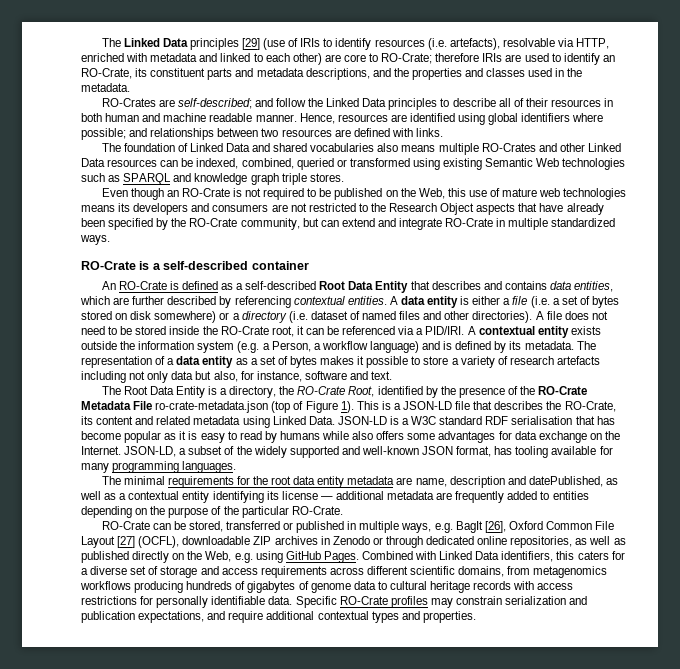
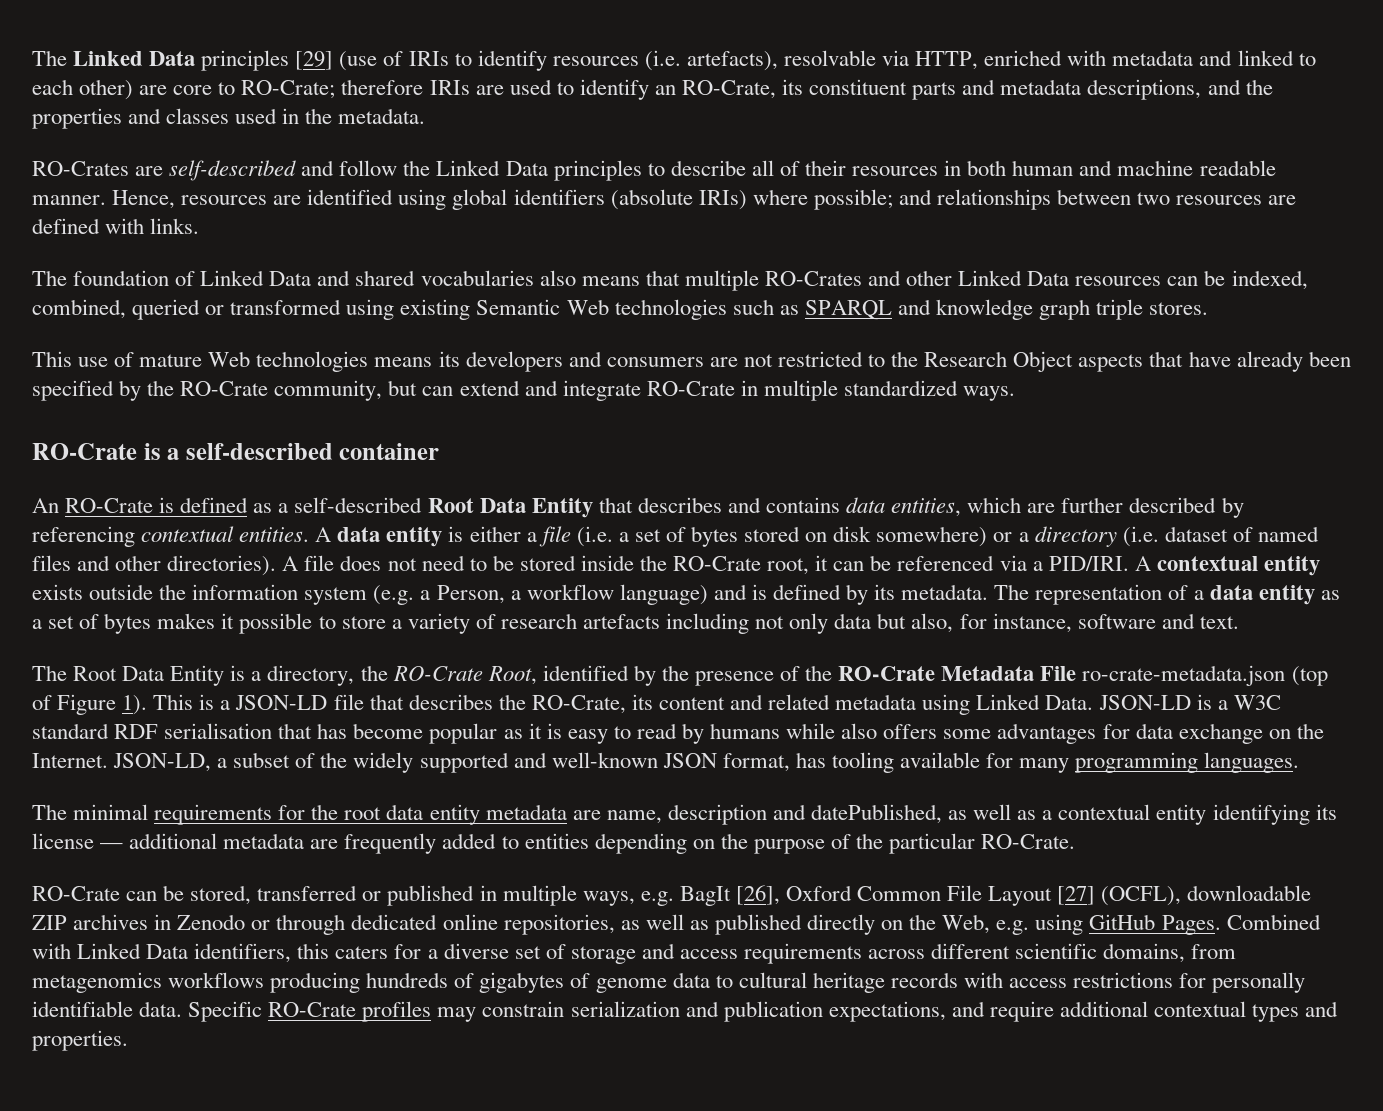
- RO-Crates are self-described; and follow the Linked Data principles to describe all of their resources in both human and machine readable manner.
+ RO-Crates are self-described and follow the Linked Data principles to describe all of their resources in both human and machine readable manner.
- Hence, resources are identified using global identifiers where possible; and relationships between two resources are defined with links.
+ Hence, resources are identified using global identifiers (absolute IRIs) where possible; and relationships between two resources are defined with links.
- The foundation of Linked Data and shared vocabularies also means multiple RO-Crates and other Linked Data resources can be indexed, combined, queried or transformed using existing Semantic Web technologies such as SPARQL and knowledge graph triple stores.
+ The foundation of Linked Data and shared vocabularies also means that multiple RO-Crates and other Linked Data resources can be indexed, combined, queried or transformed using existing Semantic Web technologies such as SPARQL and knowledge graph triple stores.
- Even though an RO-Crate is not required to be published on the Web, this use of mature web technologies means its developers and consumers are not restricted to the Research Object aspects that have already been specified by the RO-Crate community, but can extend and integrate RO-Crate in multiple standardized ways.
+ This use of mature Web technologies means its developers and consumers are not restricted to the Research Object aspects that have already been specified by the RO-Crate community, but can extend and integrate RO-Crate in multiple standardized ways.

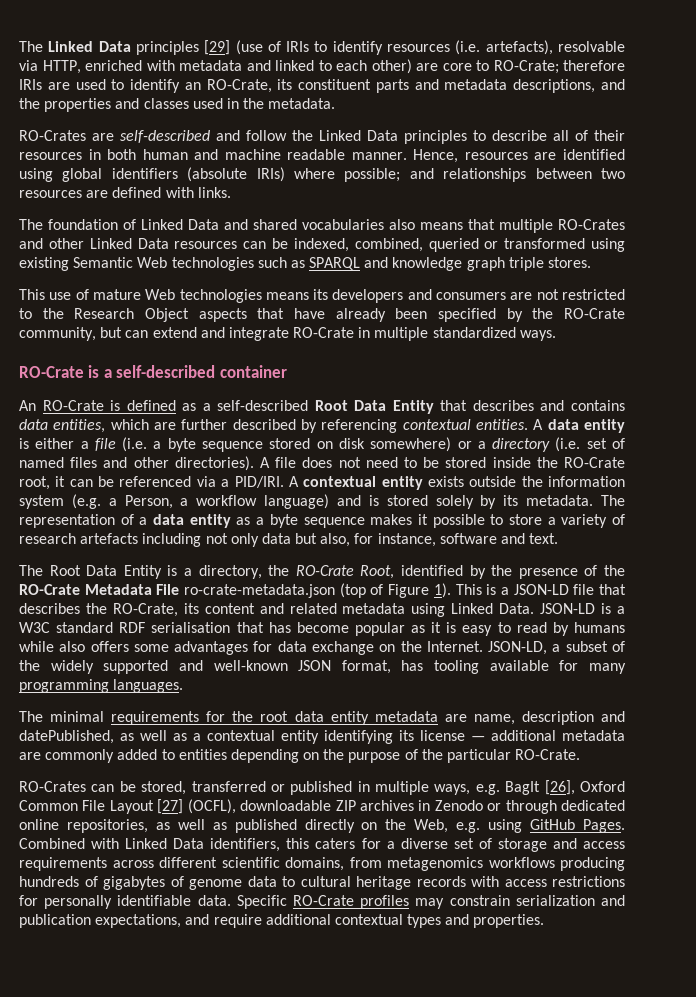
- A data entity is either a file (i.e. a set of bytes stored on disk somewhere) or a directory (i.e. dataset of named files and other directories).
+ A data entity is either a file (i.e. a byte sequence stored on disk somewhere) or a directory (i.e. set of named files and other directories).
- A contextual entity exists outside the information system (e.g. a Person, a workflow language) and is defined by its metadata.
+ A contextual entity exists outside the information system (e.g. a Person, a workflow language) and is stored solely by its metadata.
- The representation of a data entity as a set of bytes makes it possible to store a variety of research artefacts including not only data but also, for instance, software and text.
+ The representation of a data entity as a byte sequence makes it possible to store a variety of research artefacts including not only data but also, for instance, software and text.
- The minimal requirements for the root data entity metadata are name, description and datePublished, as well as a contextual entity identifying its license — additional metadata are frequently added to entities depending on the purpose of the particular RO-Crate.
+ The minimal requirements for the root data entity metadata are name, description and datePublished, as well as a contextual entity identifying its license — additional metadata are commonly added to entities depending on the purpose of the particular RO-Crate.
- RO-Crate can be stored, transferred or published in multiple ways, e.g. BagIt [26], Oxford Common File Layout [27] (OCFL), downloadable ZIP archives in Zenodo or through dedicated online repositories, as well as published directly on the Web, e.g. using GitHub Pages.
+ RO-Crates can be stored, transferred or published in multiple ways, e.g. BagIt [26], Oxford Common File Layout [27] (OCFL), downloadable ZIP archives in Zenodo or through dedicated online repositories, as well as published directly on the Web, e.g. using GitHub Pages.

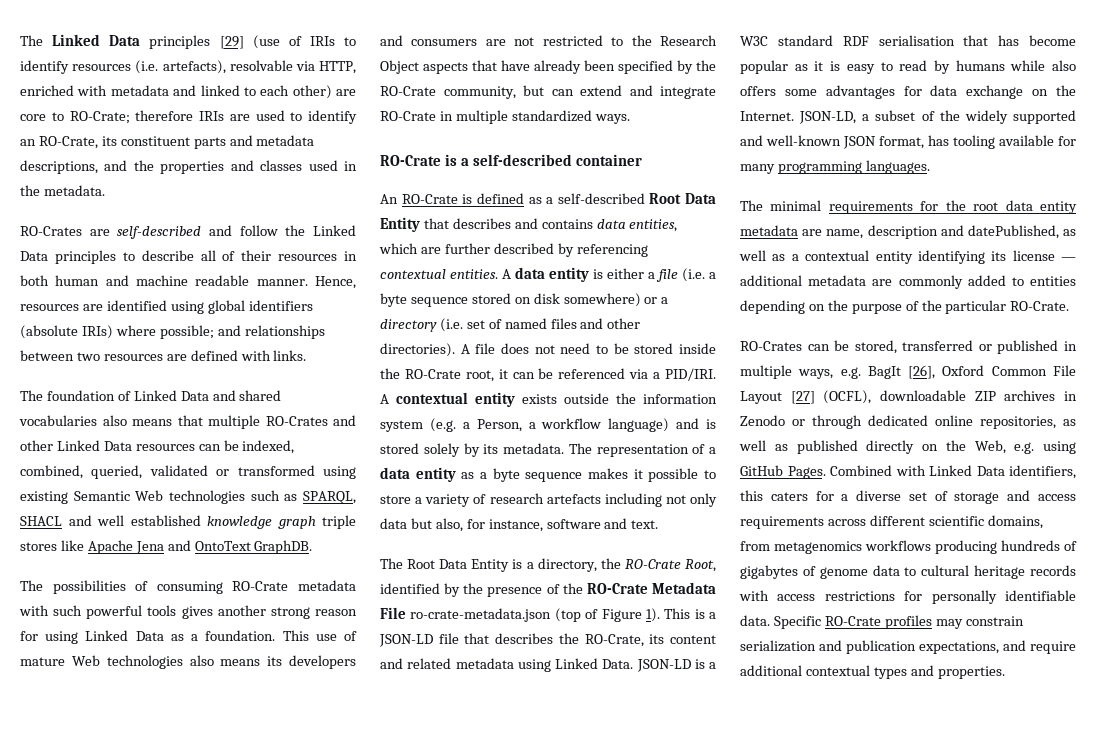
- The foundation of Linked Data and shared vocabularies also means that multiple RO-Crates and other Linked Data resources can be indexed, combined, queried or transformed using existing Semantic Web technologies such as SPARQL and knowledge graph triple stores.
- This use of mature Web technologies means its developers and consumers are not restricted to the Research Object aspects that have already been specified by the RO-Crate community, but can extend and integrate RO-Crate in multiple standardized ways.
+ The foundation of Linked Data and shared vocabularies also means that multiple RO-Crates and other Linked Data resources can be indexed, combined, queried, validated or transformed using existing Semantic Web technologies such as SPARQL, SHACL and well established knowledge graph triple stores like Apache Jena and OntoText GraphDB.
+ The possibilities of consuming RO-Crate metadata with such powerful tools gives another strong reason for using Linked Data as a foundation. This use of mature Web technologies also means its developers and consumers are not restricted to the Research Object aspects that have already been specified by the RO-Crate community, but can extend and integrate RO-Crate in multiple standardized ways.

